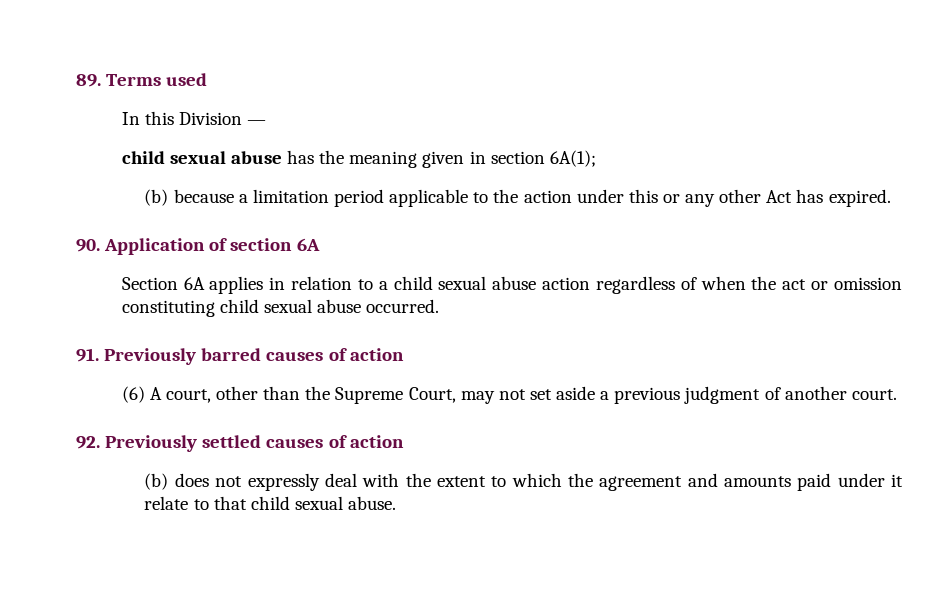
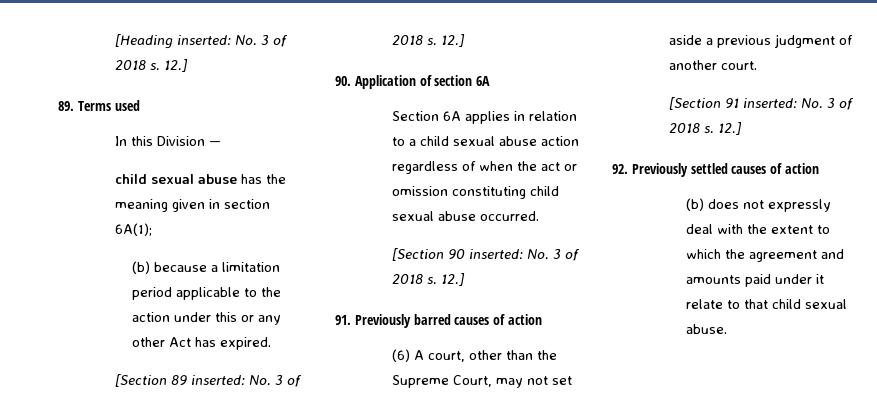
+ [Heading inserted: No. 3 of 2018 s. 12.]
+ [Section 89 inserted: No. 3 of 2018 s. 12.]
+ [Section 90 inserted: No. 3 of 2018 s. 12.]
+ [Section 91 inserted: No. 3 of 2018 s. 12.]

